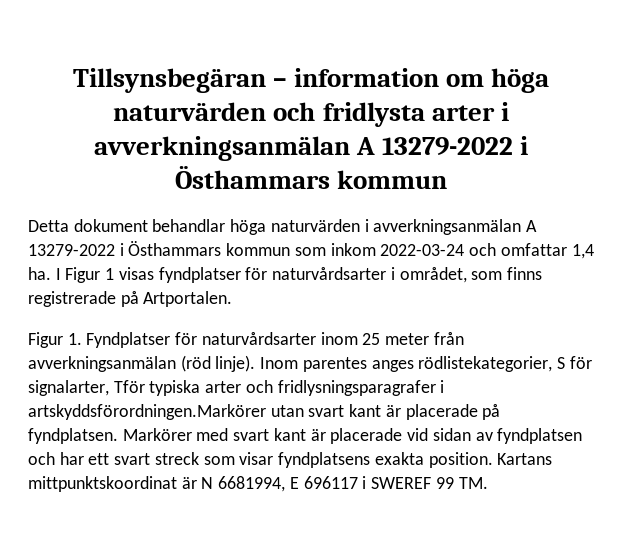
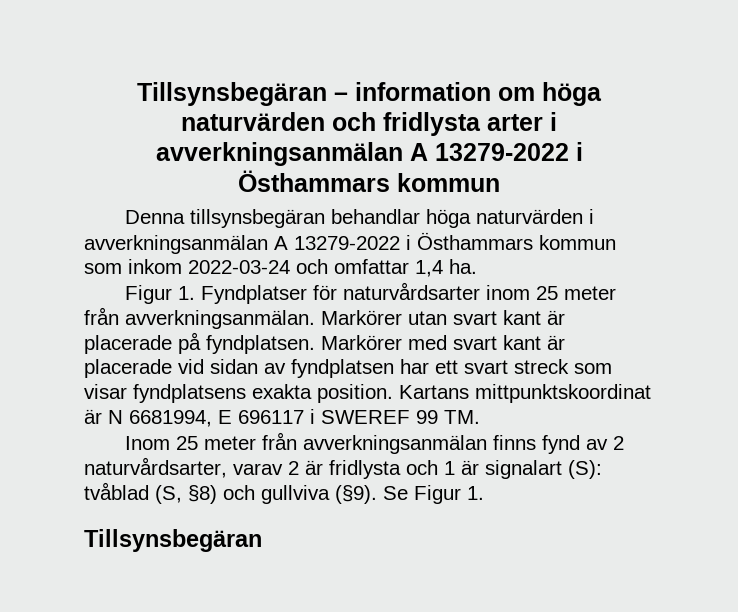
- Detta dokument behandlar höga naturvärden i avverkningsanmälan A 13279-2022 i Östhammars kommun som inkom 2022-03-24 och omfattar 1,4 ha. I Figur 1 visas fyndplatser för naturvårdsarter i området, som finns registrerade på Artportalen.
+ Denna tillsynsbegäran behandlar höga naturvärden i avverkningsanmälan A 13279-2022 i Östhammars kommun som inkom 2022-03-24 och omfattar 1,4 ha.
- Figur 1. Fyndplatser för naturvårdsarter inom 25 meter från avverkningsanmälan (röd linje). Inom parentes anges rödlistekategorier, S för signalarter, Tför typiska arter och fridlysningsparagrafer i artskyddsförordningen.Markörer utan svart kant är placerade på fyndplatsen.
+ Figur 1. Fyndplatser för naturvårdsarter inom 25 meter från avverkningsanmälan. Markörer utan svart kant är placerade på fyndplatsen.
- Markörer med svart kant är placerade vid sidan av fyndplatsen och har ett svart streck som visar fyndplatsens exakta position.
+ Markörer med svart kant är placerade vid sidan av fyndplatsen har ett svart streck som visar fyndplatsens exakta position.
+ Inom 25 meter från avverkningsanmälan finns fynd av 2 naturvårdsarter, varav 2 är fridlysta och 1 är signalart (S): tvåblad (S, §8) och gullviva (§9). Se Figur 1.
+ Tillsynsbegäran

